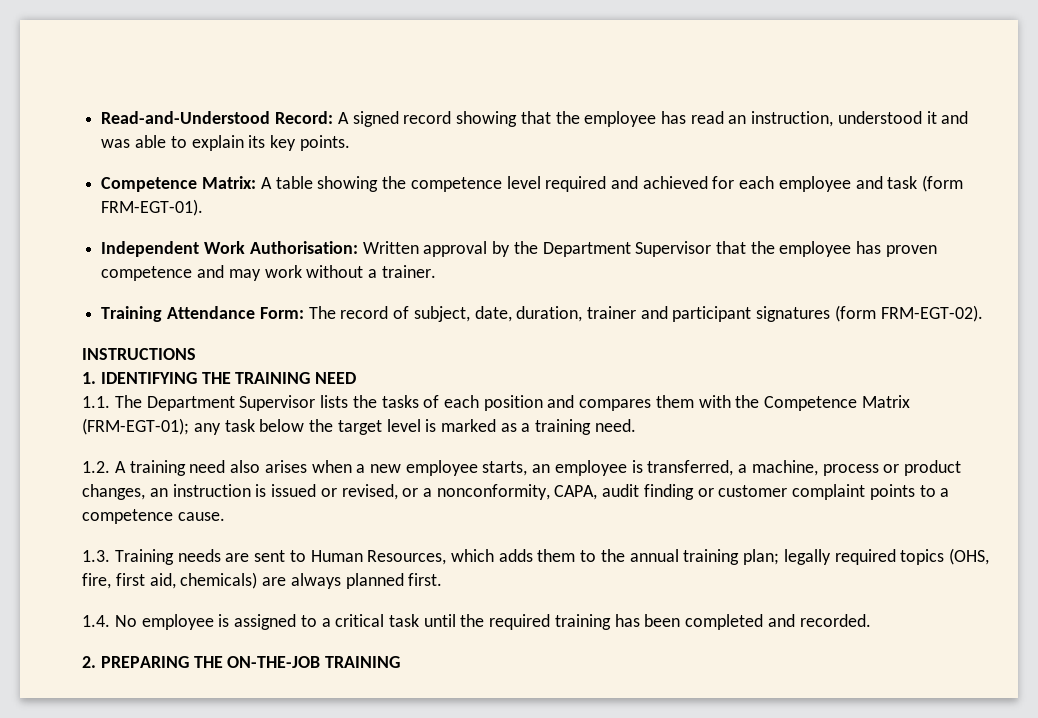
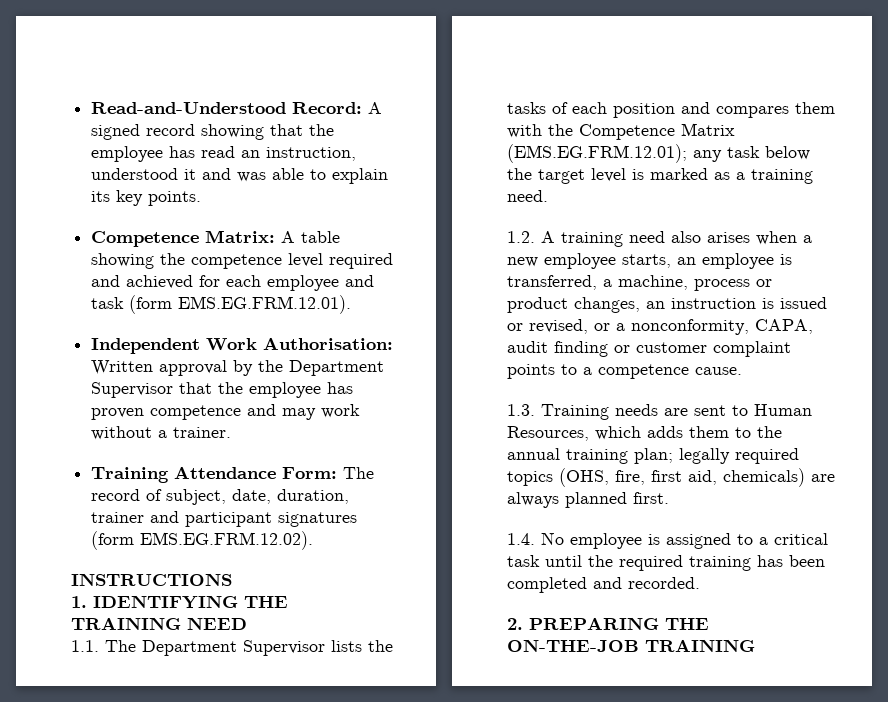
- Competence Matrix: A table showing the competence level required and achieved for each employee and task (form FRM-EGT-01).
+ Competence Matrix: A table showing the competence level required and achieved for each employee and task (form EMS.EG.FRM.12.01).
- Training Attendance Form: The record of subject, date, duration, trainer and participant signatures (form FRM-EGT-02).
+ Training Attendance Form: The record of subject, date, duration, trainer and participant signatures (form EMS.EG.FRM.12.02).
- 1.1. The Department Supervisor lists the tasks of each position and compares them with the Competence Matrix (FRM-EGT-01); any task below the target level is marked as a training need.
+ 1.1. The Department Supervisor lists the tasks of each position and compares them with the Competence Matrix (EMS.EG.FRM.12.01); any task below the target level is marked as a training need.

